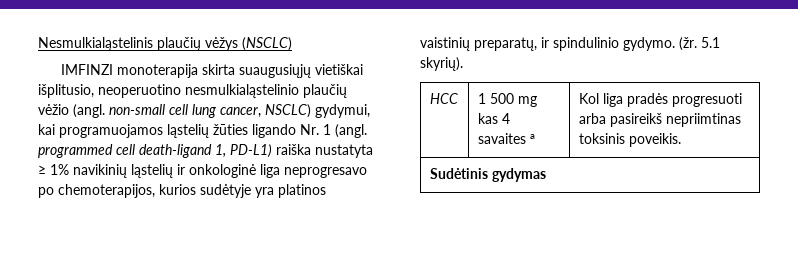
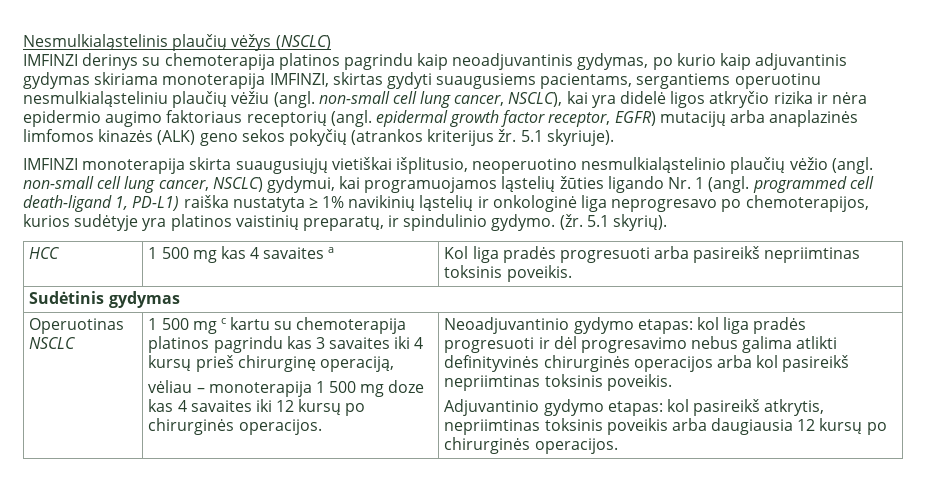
+ IMFINZI derinys su chemoterapija platinos pagrindu kaip neoadjuvantinis gydymas, po kurio kaip adjuvantinis gydymas skiriama monoterapija IMFINZI, skirtas gydyti suaugusiems pacientams, sergantiems operuotinu nesmulkialąsteliniu plaučių vėžiu (angl. non-small cell lung cancer, NSCLC), kai yra didelė ligos atkryčio rizika ir nėra epidermio augimo faktoriaus receptorių (angl. epidermal growth factor receptor, EGFR) mutacijų arba anaplazinės limfomos kinazės (ALK) geno sekos pokyčių (atrankos kriterijus žr. 5.1 skyriuje).
+ Operuotinas NSCLC | 1 500 mg c kartu su chemoterapija platinos pagrindu kas 3 savaites iki 4 kursų prieš chirurginę operaciją,
+ vėliau – monoterapija 1 500 mg doze kas 4 savaites iki 12 kursų po chirurginės operacijos. | Neoadjuvantinio gydymo etapas: kol liga pradės progresuoti ir dėl progresavimo nebus galima atlikti definityvinės chirurginės operacijos arba kol pasireikš nepriimtinas toksinis poveikis.
+ Adjuvantinio gydymo etapas: kol pasireikš atkrytis, nepriimtinas toksinis poveikis arba daugiausia 12 kursų po chirurginės operacijos.

